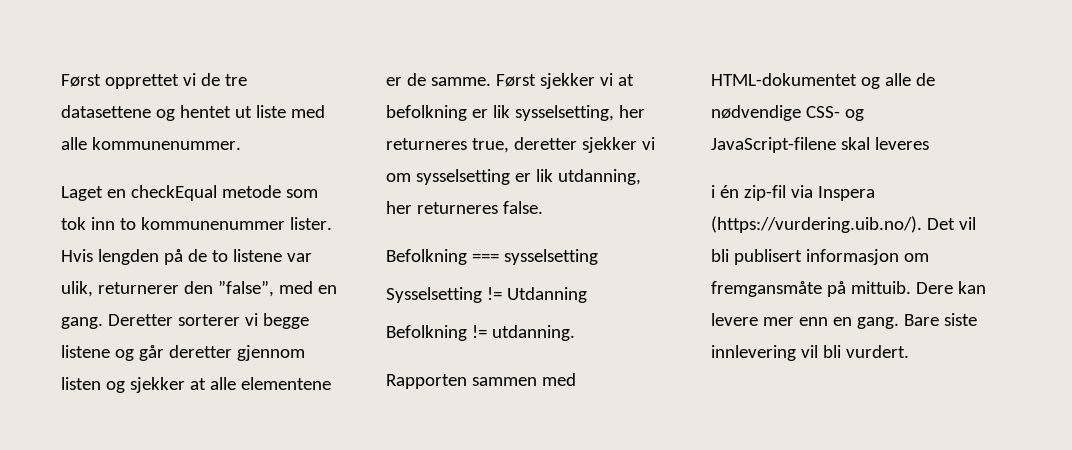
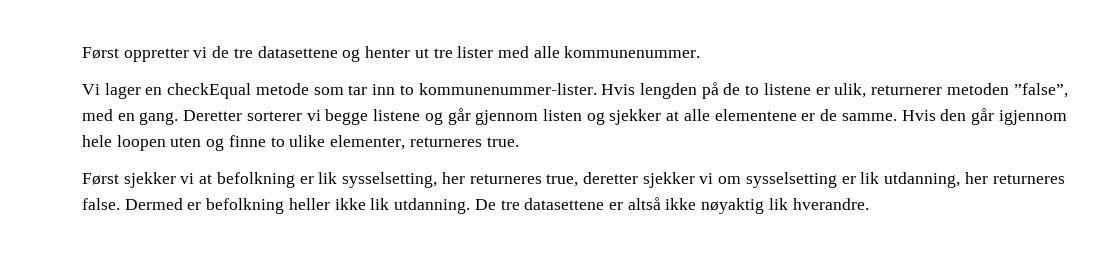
- Først opprettet vi de tre datasettene og hentet ut liste med alle kommunenummer.
+ Først oppretter vi de tre datasettene og henter ut tre lister med alle kommunenummer.
- Laget en checkEqual metode som tok inn to kommunenummer lister.
+ Vi lager en checkEqual metode som tar inn to kommunenummer-lister.
- Hvis lengden på de to listene var ulik, returnerer den ”false”, med en gang.
+ Hvis lengden på de to listene er ulik, returnerer metoden ”false”, med en gang.
- Deretter sorterer vi begge listene og går deretter gjennom listen og sjekker at alle elementene er de samme. Først sjekker vi at befolkning er lik sysselsetting, her returneres true, deretter sjekker vi om sysselsetting er lik utdanning, her returneres false.
- Befolkning === sysselsetting
- Sysselsetting != Utdanning
- Befolkning != utdanning.
- Rapporten sammen med HTML-dokumentet og alle de nødvendige CSS- og JavaScript-filene skal leveres
- i én zip-fil via Inspera (https://vurdering.uib.no/). Det vil bli publisert informasjon om fremgansmåte på mittuib. Dere kan levere mer enn en gang. Bare siste innlevering vil bli vurdert.
+ Deretter sorterer vi begge listene og går gjennom listen og sjekker at alle elementene er de samme. Hvis den går igjennom hele loopen uten og finne to ulike elementer, returneres true.
+ Først sjekker vi at befolkning er lik sysselsetting, her returneres true, deretter sjekker vi om sysselsetting er lik utdanning, her returneres false. Dermed er befolkning heller ikke lik utdanning. De tre datasettene er altså ikke nøyaktig lik hverandre.

